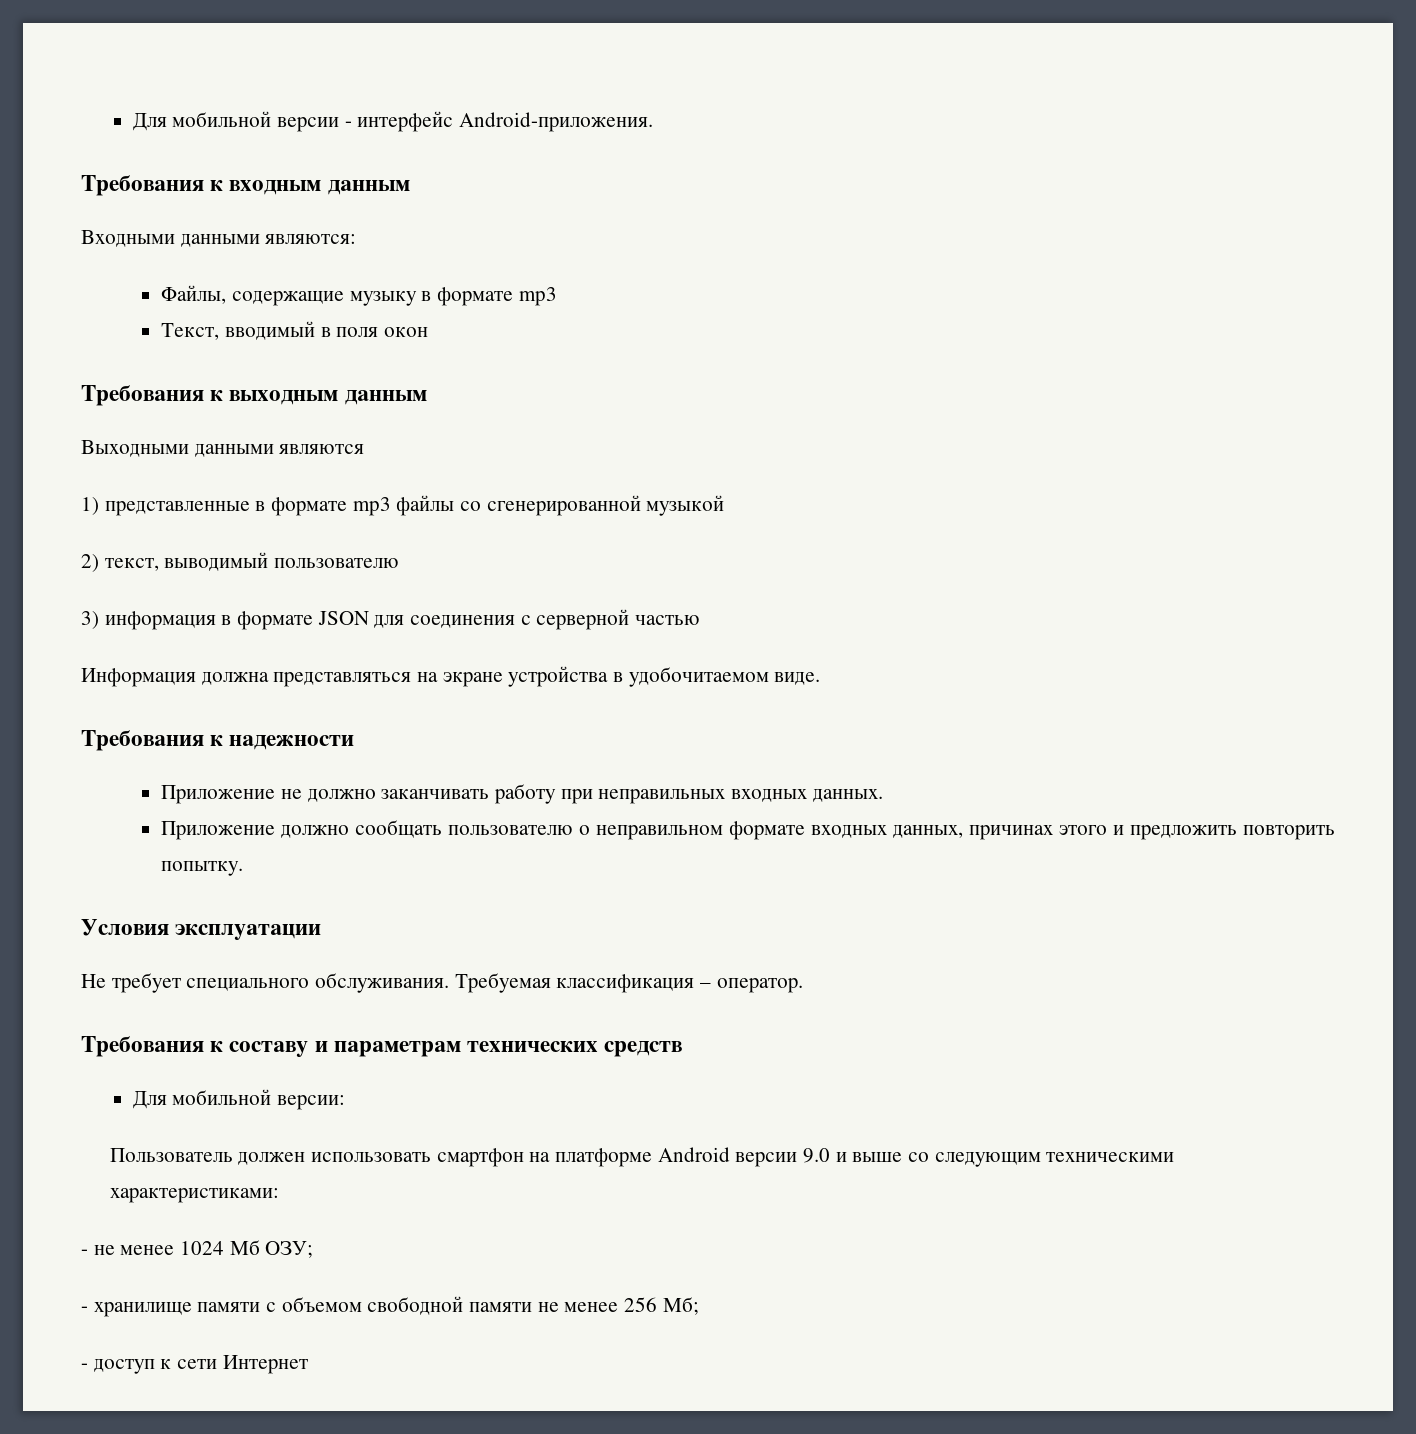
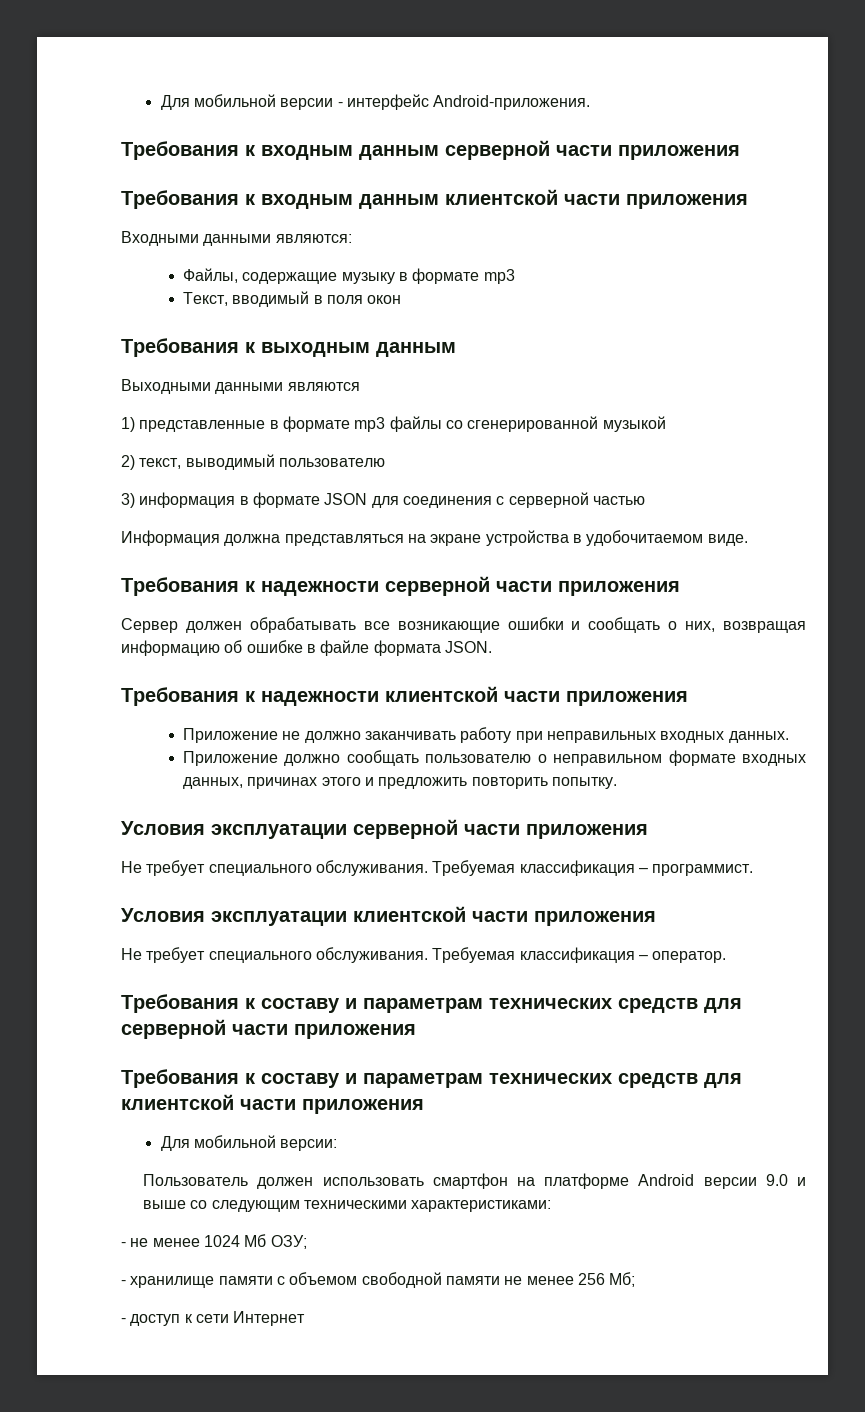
- Требования к входным данным
+ Требования к входным данным серверной части приложения
+ Требования к входным данным клиентской части приложения
- Требования к надежности
+ Требования к надежности серверной части приложения
+ Сервер должен обрабатывать все возникающие ошибки и сообщать о них, возвращая информацию об ошибке в файле формата JSON.
+ Требования к надежности клиентской части приложения
- Условия эксплуатации
+ Условия эксплуатации серверной части приложения
+ Не требует специального обслуживания. Требуемая классификация – программист.
+ Условия эксплуатации клиентской части приложения
- Требования к составу и параметрам технических средств
+ Требования к составу и параметрам технических средств для серверной части приложения
+ Требования к составу и параметрам технических средств для клиентской части приложения

